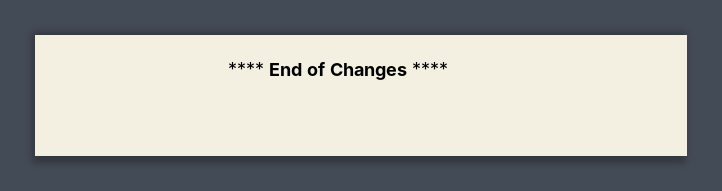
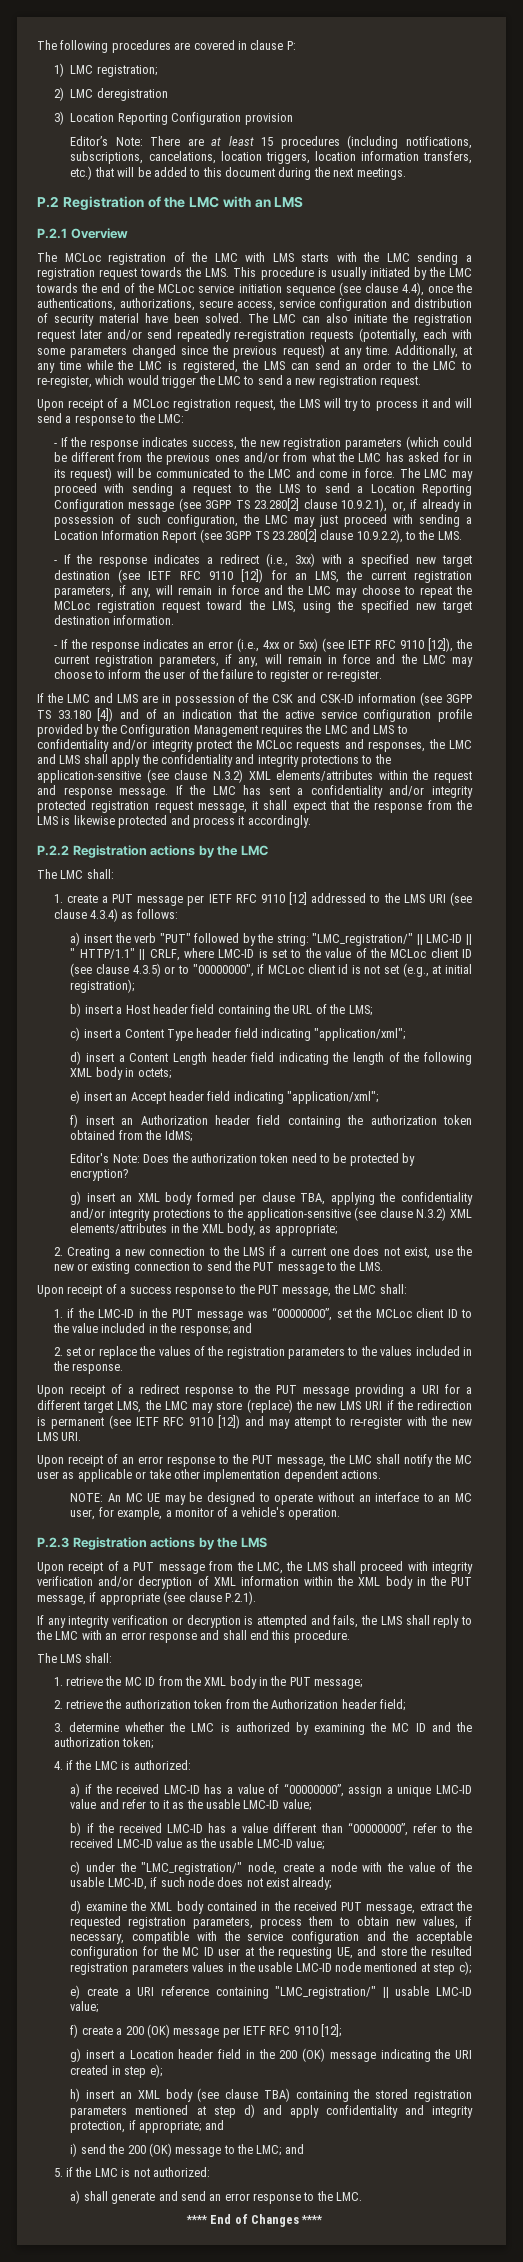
+ The following procedures are covered in clause P:
+ 1) LMC registration;
+ 2) LMC deregistration
+ 3) Location Reporting Configuration provision
+ Editor’s Note: There are at least 15 procedures (including notifications, subscriptions, cancelations, location triggers, location information transfers, etc.) that will be added to this document during the next meetings.
+ P.2 Registration of the LMC with an LMS
+ P.2.1 Overview
+ The MCLoc registration of the LMC with LMS starts with the LMC sending a registration request towards the LMS. This procedure is usually initiated by the LMC towards the end of the MCLoc service initiation sequence (see clause 4.4), once the authentications, authorizations, secure access, service configuration and distribution of security material have been solved. The LMC can also initiate the registration request later and/or send repeatedly re-registration requests (potentially, each with some parameters changed since the previous request) at any time. Additionally, at any time while the LMC is registered, the LMS can send an order to the LMC to re-register, which would trigger the LMC to send a new registration request.
+ Upon receipt of a MCLoc registration request, the LMS will try to process it and will send a response to the LMC:
+ - If the response indicates success, the new registration parameters (which could be different from the previous ones and/or from what the LMC has asked for in its request) will be communicated to the LMC and come in force. The LMC may proceed with sending a request to the LMS to send a Location Reporting Configuration message (see 3GPP TS 23.280[2] clause 10.9.2.1), or, if already in possession of such configuration, the LMC may just proceed with sending a Location Information Report (see 3GPP TS 23.280[2] clause 10.9.2.2), to the LMS.
+ - If the response indicates a redirect (i.e., 3xx) with a specified new target destination (see IETF RFC 9110 [12]) for an LMS, the current registration parameters, if any, will remain in force and the LMC may choose to repeat the MCLoc registration request toward the LMS, using the specified new target destination information.
+ - If the response indicates an error (i.e., 4xx or 5xx) (see IETF RFC 9110 [12]), the current registration parameters, if any, will remain in force and the LMC may choose to inform the user of the failure to register or re-register.
+ If the LMC and LMS are in possession of the CSK and CSK-ID information (see 3GPP TS 33.180 [4]) and of an indication that the active service configuration profile provided by the Configuration Management requires the LMC and LMS to confidentiality and/or integrity protect the MCLoc requests and responses, the LMC and LMS shall apply the confidentiality and integrity protections to the application-sensitive (see clause N.3.2) XML elements/attributes within the request and response message. If the LMC has sent a confidentiality and/or integrity protected registration request message, it shall expect that the response from the LMS is likewise protected and process it accordingly.
+ P.2.2 Registration actions by the LMC
+ The LMC shall:
+ 1. create a PUT message per IETF RFC 9110 [12] addressed to the LMS URI (see clause 4.3.4) as follows:
+ a) insert the verb "PUT" followed by the string: "LMC_registration/" || LMC-ID || " HTTP/1.1" || CRLF, where LMC-ID is set to the value of the MCLoc client ID (see clause 4.3.5) or to "00000000", if MCLoc client id is not set (e.g., at initial registration);
+ b) insert a Host header field containing the URL of the LMS;
+ c) insert a Content Type header field indicating "application/xml";
+ d) insert a Content Length header field indicating the length of the following XML body in octets;
+ e) insert an Accept header field indicating "application/xml";
+ f) insert an Authorization header field containing the authorization token obtained from the IdMS;
+ Editor's Note: Does the authorization token need to be protected by encryption?
+ g) insert an XML body formed per clause TBA, applying the confidentiality and/or integrity protections to the application-sensitive (see clause N.3.2) XML elements/attributes in the XML body, as appropriate;
+ 2. Creating a new connection to the LMS if a current one does not exist, use the new or existing connection to send the PUT message to the LMS.
+ Upon receipt of a success response to the PUT message, the LMC shall:
+ 1. if the LMC-ID in the PUT message was “00000000”, set the MCLoc client ID to the value included in the response; and
+ 2. set or replace the values of the registration parameters to the values included in the response.
+ Upon receipt of a redirect response to the PUT message providing a URI for a different target LMS, the LMC may store (replace) the new LMS URI if the redirection is permanent (see IETF RFC 9110 [12]) and may attempt to re-register with the new LMS URI.
+ Upon receipt of an error response to the PUT message, the LMC shall notify the MC user as applicable or take other implementation dependent actions.
+ NOTE: An MC UE may be designed to operate without an interface to an MC user, for example, a monitor of a vehicle's operation.
+ P.2.3 Registration actions by the LMS
+ Upon receipt of a PUT message from the LMC, the LMS shall proceed with integrity verification and/or decryption of XML information within the XML body in the PUT message, if appropriate (see clause P.2.1).
+ If any integrity verification or decryption is attempted and fails, the LMS shall reply to the LMC with an error response and shall end this procedure.
+ The LMS shall:
+ 1. retrieve the MC ID from the XML body in the PUT message;
+ 2. retrieve the authorization token from the Authorization header field;
+ 3. determine whether the LMC is authorized by examining the MC ID and the authorization token;
+ 4. if the LMC is authorized:
+ a) if the received LMC-ID has a value of “00000000”, assign a unique LMC-ID value and refer to it as the usable LMC-ID value;
+ b) if the received LMC-ID has a value different than “00000000”, refer to the received LMC-ID value as the usable LMC-ID value;
+ c) under the "LMC_registration/" node, create a node with the value of the usable LMC-ID, if such node does not exist already;
+ d) examine the XML body contained in the received PUT message, extract the requested registration parameters, process them to obtain new values, if necessary, compatible with the service configuration and the acceptable configuration for the MC ID user at the requesting UE, and store the resulted registration parameters values in the usable LMC-ID node mentioned at step c);
+ e) create a URI reference containing "LMC_registration/" || usable LMC-ID value;
+ f) create a 200 (OK) message per IETF RFC 9110 [12];
+ g) insert a Location header field in the 200 (OK) message indicating the URI created in step e);
+ h) insert an XML body (see clause TBA) containing the stored registration parameters mentioned at step d) and apply confidentiality and integrity protection, if appropriate; and
+ i) send the 200 (OK) message to the LMC; and
+ 5. if the LMC is not authorized:
+ a) shall generate and send an error response to the LMC.

